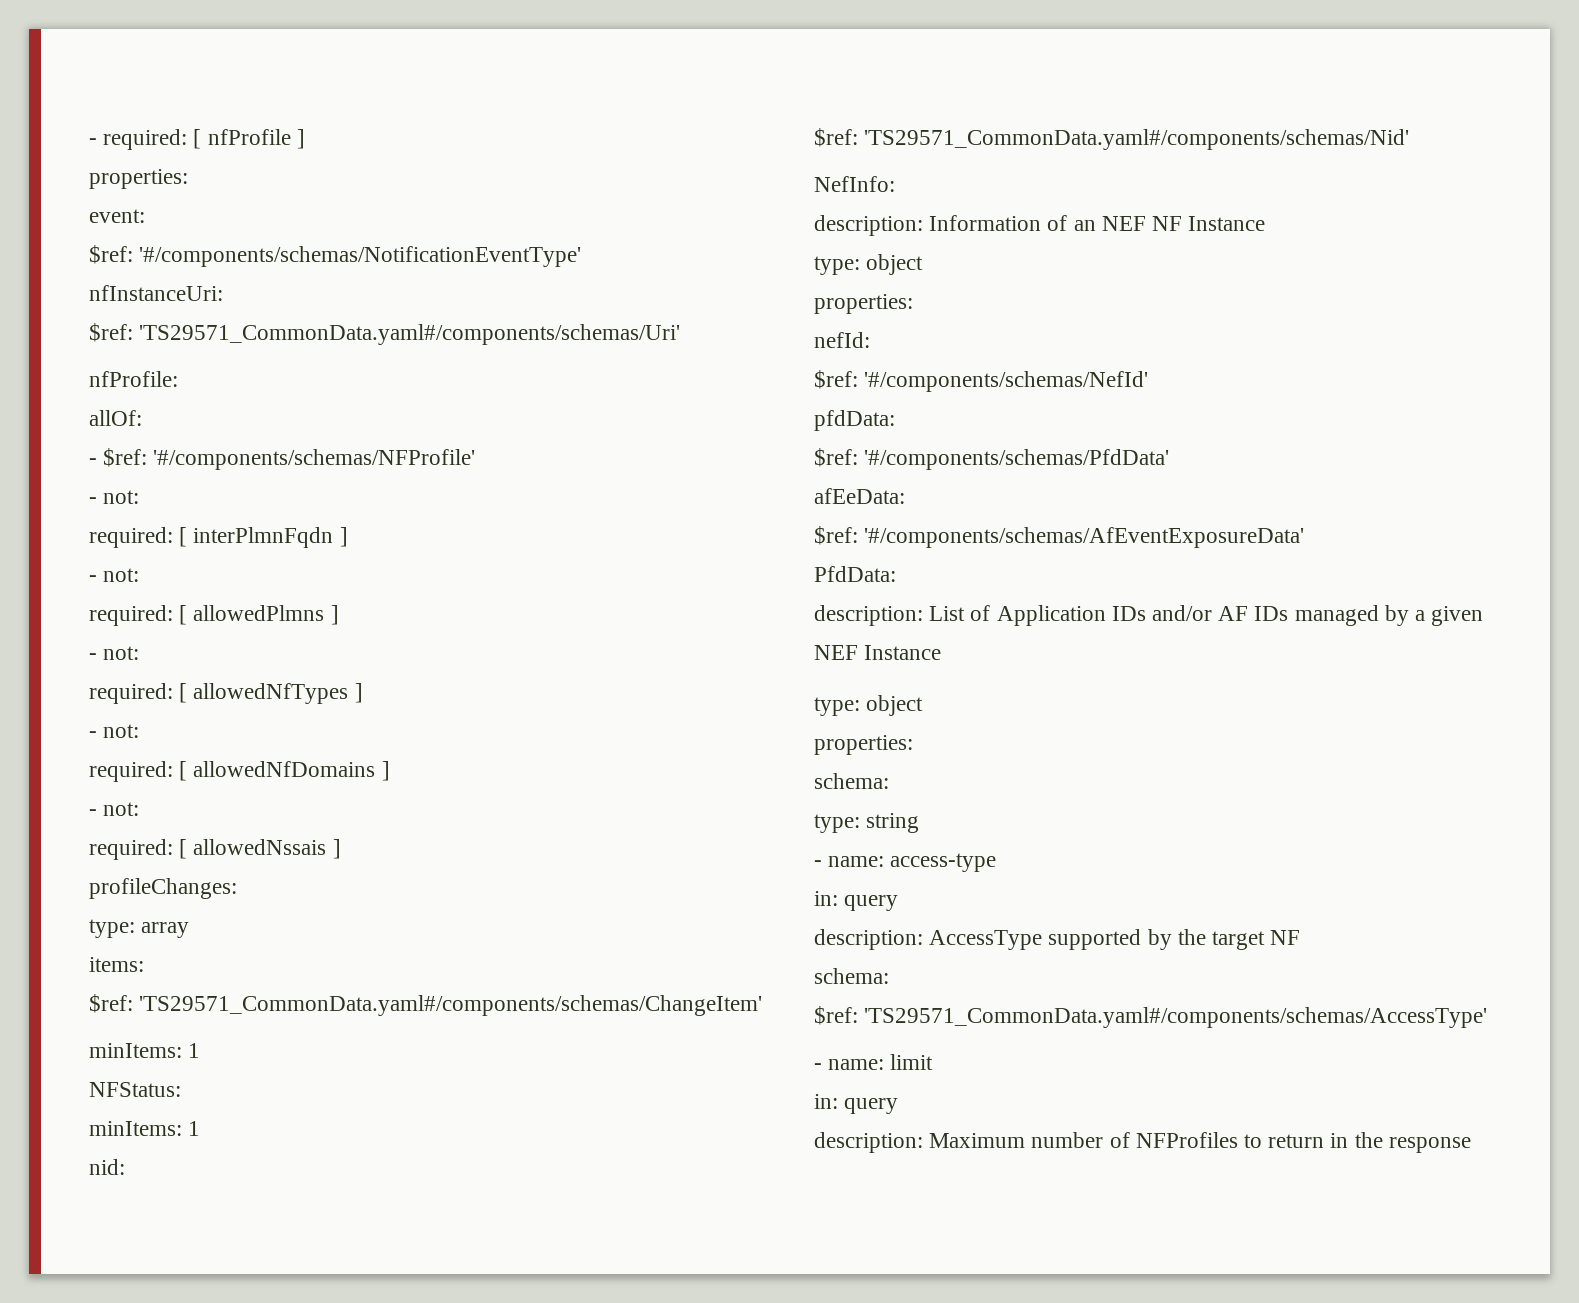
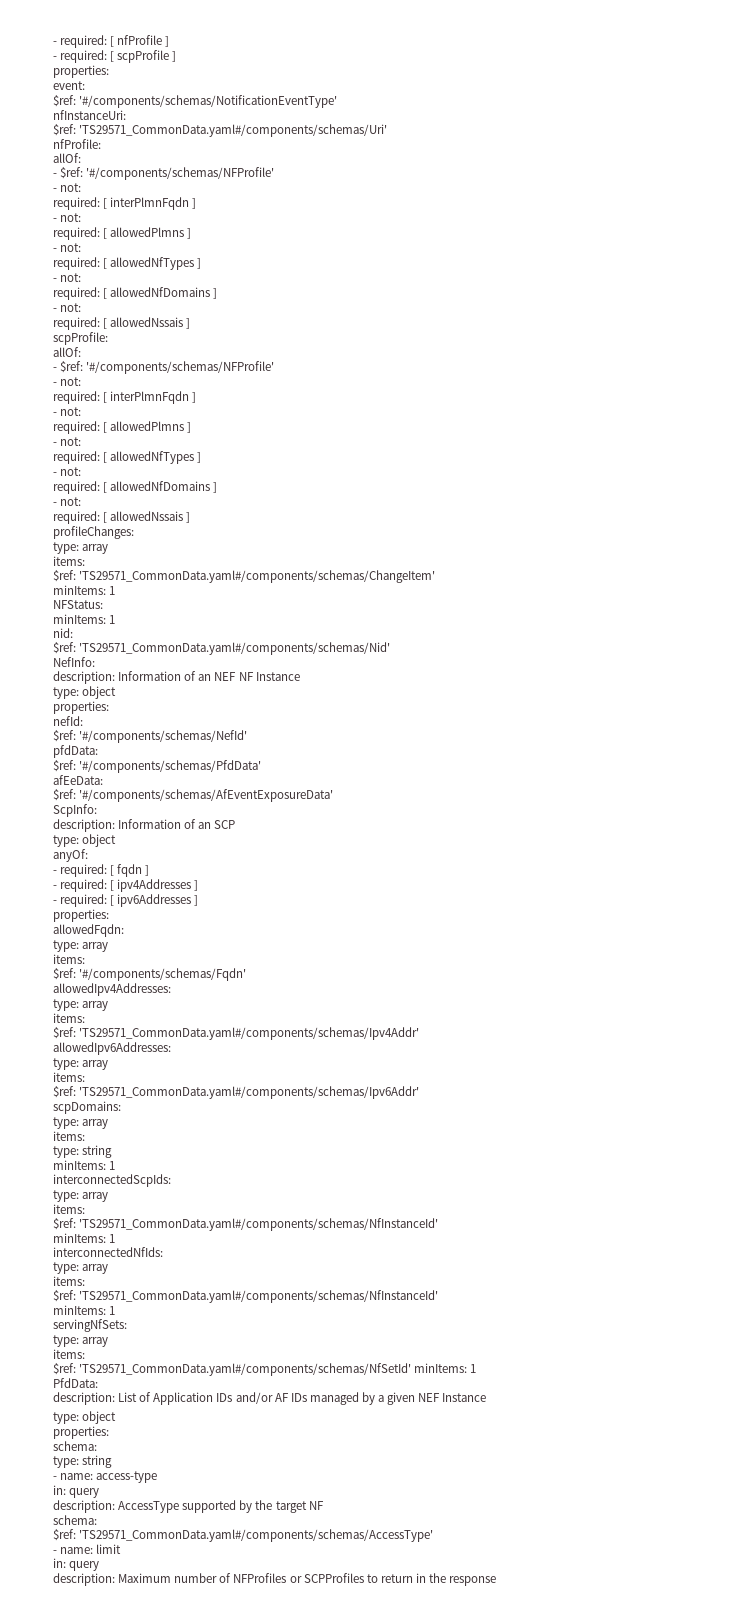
+ - required: [ scpProfile ]
+ scpProfile:
+ allOf:
+ - $ref: '#/components/schemas/NFProfile'
+ - not:
+ required: [ interPlmnFqdn ]
+ - not:
+ required: [ allowedPlmns ]
+ - not:
+ required: [ allowedNfTypes ]
+ - not:
+ required: [ allowedNfDomains ]
+ - not:
+ required: [ allowedNssais ]
+ ScpInfo:
+ description: Information of an SCP
+ type: object
+ anyOf:
+ - required: [ fqdn ]
+ - required: [ ipv4Addresses ]
+ - required: [ ipv6Addresses ]
+ properties:
+ allowedFqdn:
+ type: array
+ items:
+ $ref: '#/components/schemas/Fqdn'
+ allowedIpv4Addresses:
+ type: array
+ items:
+ $ref: 'TS29571_CommonData.yaml#/components/schemas/Ipv4Addr'
+ allowedIpv6Addresses:
+ type: array
+ items:
+ $ref: 'TS29571_CommonData.yaml#/components/schemas/Ipv6Addr'
+ scpDomains:
+ type: array
+ items:
+ type: string
+ minItems: 1
+ interconnectedScpIds:
+ type: array
+ items:
+ $ref: 'TS29571_CommonData.yaml#/components/schemas/NfInstanceId'
+ minItems: 1
+ interconnectedNfIds:
+ type: array
+ items:
+ $ref: 'TS29571_CommonData.yaml#/components/schemas/NfInstanceId'
+ minItems: 1
+ servingNfSets:
+ type: array
+ items:
+ $ref: 'TS29571_CommonData.yaml#/components/schemas/NfSetId' minItems: 1
- description: Maximum number of NFProfiles to return in the response
+ description: Maximum number of NFProfiles or SCPProfiles to return in the response

